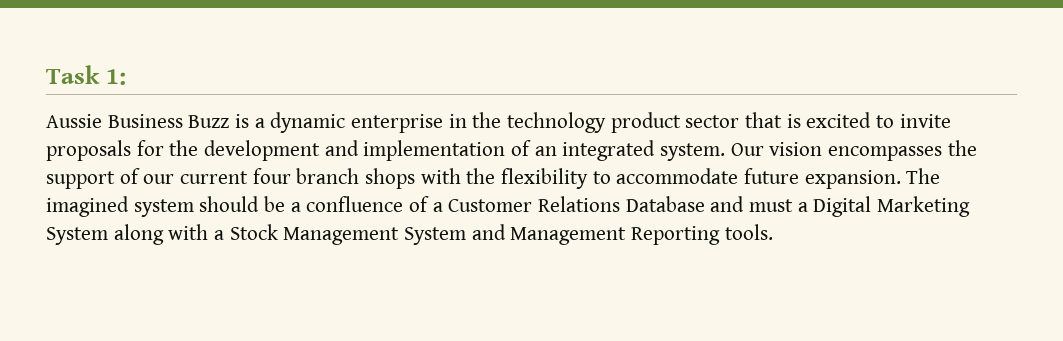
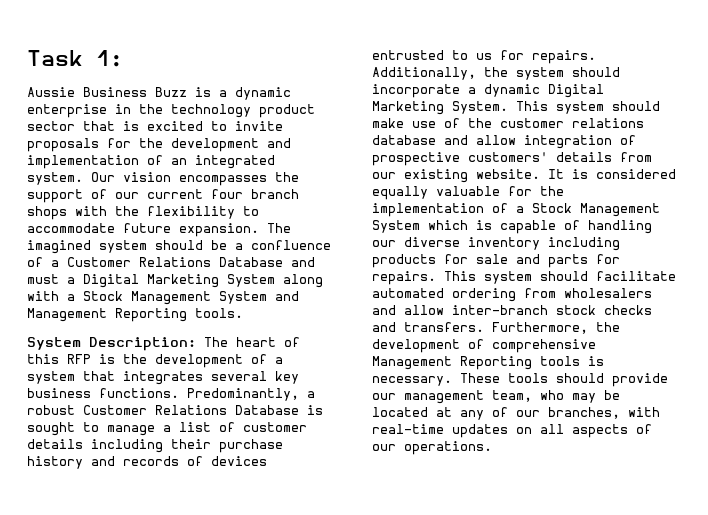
+ System Description: The heart of this RFP is the development of a system that integrates several key business functions. Predominantly, a robust Customer Relations Database is sought to manage a list of customer details including their purchase history and records of devices entrusted to us for repairs. Additionally, the system should incorporate a dynamic Digital Marketing System. This system should make use of the customer relations database and allow integration of prospective customers' details from our existing website. It is considered equally valuable for the implementation of a Stock Management System which is capable of handling our diverse inventory including products for sale and parts for repairs. This system should facilitate automated ordering from wholesalers and allow inter-branch stock checks and transfers. Furthermore, the development of comprehensive Management Reporting tools is necessary. These tools should provide our management team, who may be located at any of our branches, with real-time updates on all aspects of our operations.

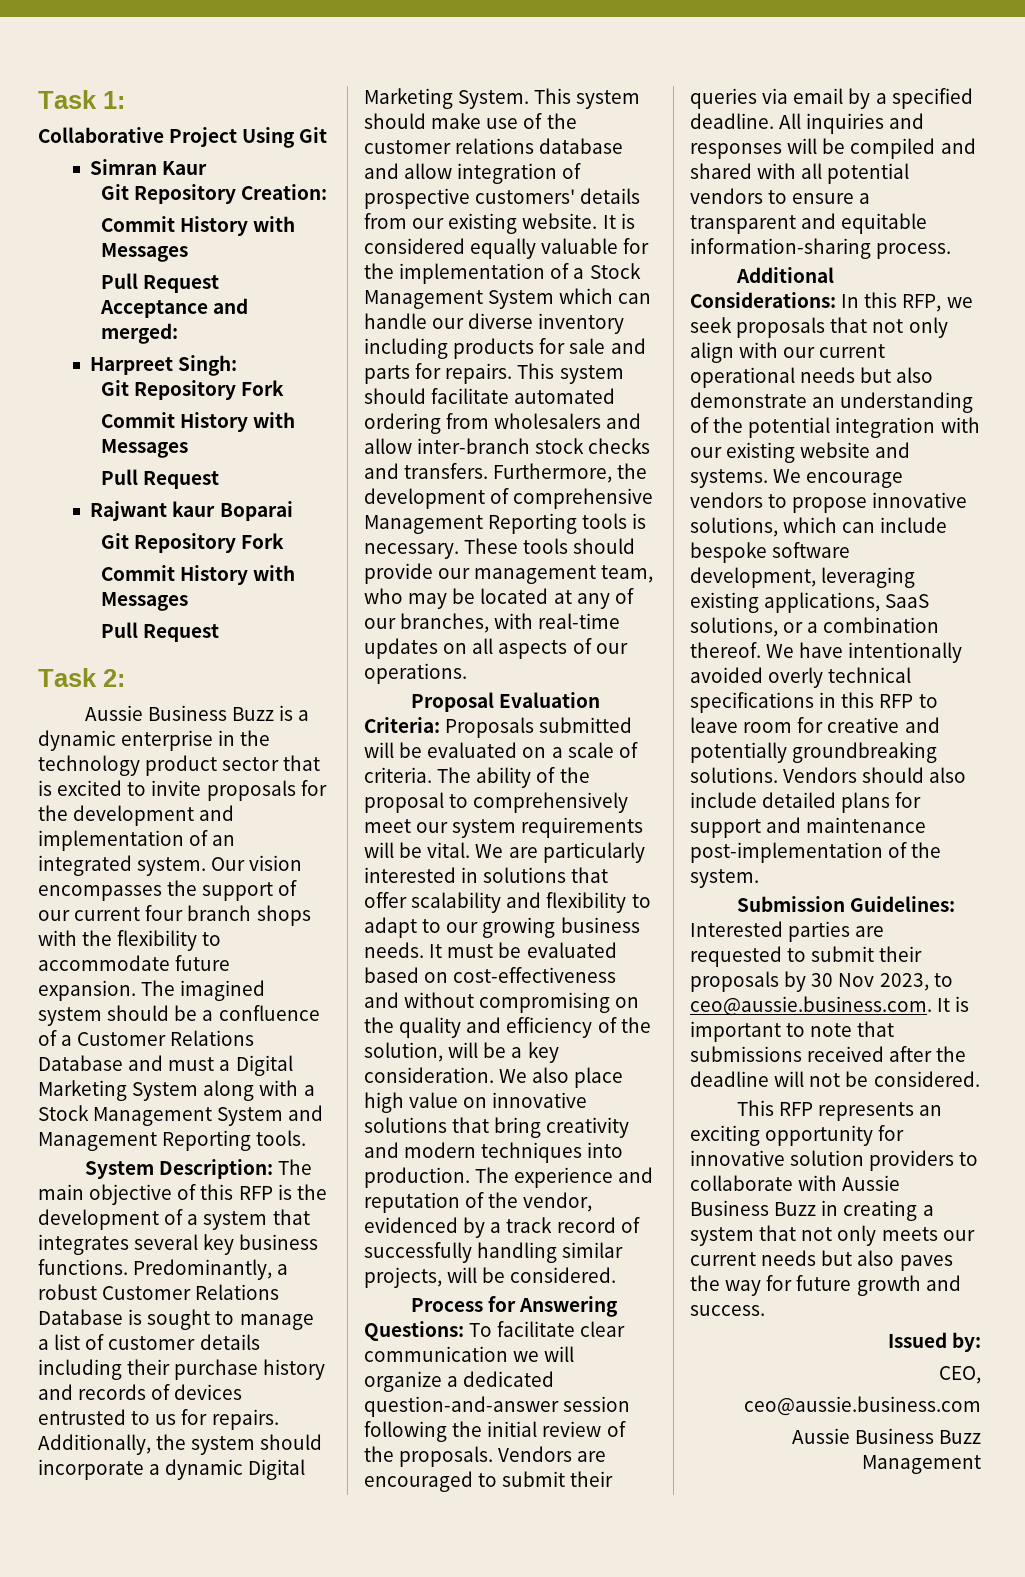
+ Collaborative Project Using Git
+ Simran Kaur
+ Git Repository Creation:
+ Commit History with Messages
+ Pull Request Acceptance and merged:
+ Harpreet Singh:
+ Git Repository Fork
+ Commit History with Messages
+ Pull Request
+ Rajwant kaur Boparai
+ Git Repository Fork
+ Commit History with Messages
+ Pull Request
+ Task 2:
- System Description: The heart of this RFP is the development of a system that integrates several key business functions.
+ System Description: The main objective of this RFP is the development of a system that integrates several key business functions.
- It is considered equally valuable for the implementation of a Stock Management System which is capable of handling our diverse inventory including products for sale and parts for repairs.
+ It is considered equally valuable for the implementation of a Stock Management System which can handle our diverse inventory including products for sale and parts for repairs.
+ Proposal Evaluation Criteria: Proposals submitted will be evaluated on a scale of criteria. The ability of the proposal to comprehensively meet our system requirements will be vital. We are particularly interested in solutions that offer scalability and flexibility to adapt to our growing business needs. It must be evaluated based on cost-effectiveness and without compromising on the quality and efficiency of the solution, will be a key consideration. We also place high value on innovative solutions that bring creativity and modern techniques into production. The experience and reputation of the vendor, evidenced by a track record of successfully handling similar projects, will be considered.
+ Process for Answering Questions: To facilitate clear communication we will organize a dedicated question-and-answer session following the initial review of the proposals. Vendors are encouraged to submit their queries via email by a specified deadline. All inquiries and responses will be compiled and shared with all potential vendors to ensure a transparent and equitable information-sharing process.
+ Additional Considerations: In this RFP, we seek proposals that not only align with our current operational needs but also demonstrate an understanding of the potential integration with our existing website and systems. We encourage vendors to propose innovative solutions, which can include bespoke software development, leveraging existing applications, SaaS solutions, or a combination thereof. We have intentionally avoided overly technical specifications in this RFP to leave room for creative and potentially groundbreaking solutions. Vendors should also include detailed plans for support and maintenance post-implementation of the system.
+ Submission Guidelines: Interested parties are requested to submit their proposals by 30 Nov 2023, to ceo@aussie.business.com. It is important to note that submissions received after the deadline will not be considered.
+ This RFP represents an exciting opportunity for innovative solution providers to collaborate with Aussie Business Buzz in creating a system that not only meets our current needs but also paves the way for future growth and success.
+ Issued by:
+ CEO,
+ ceo@aussie.business.com
+ Aussie Business Buzz Management

